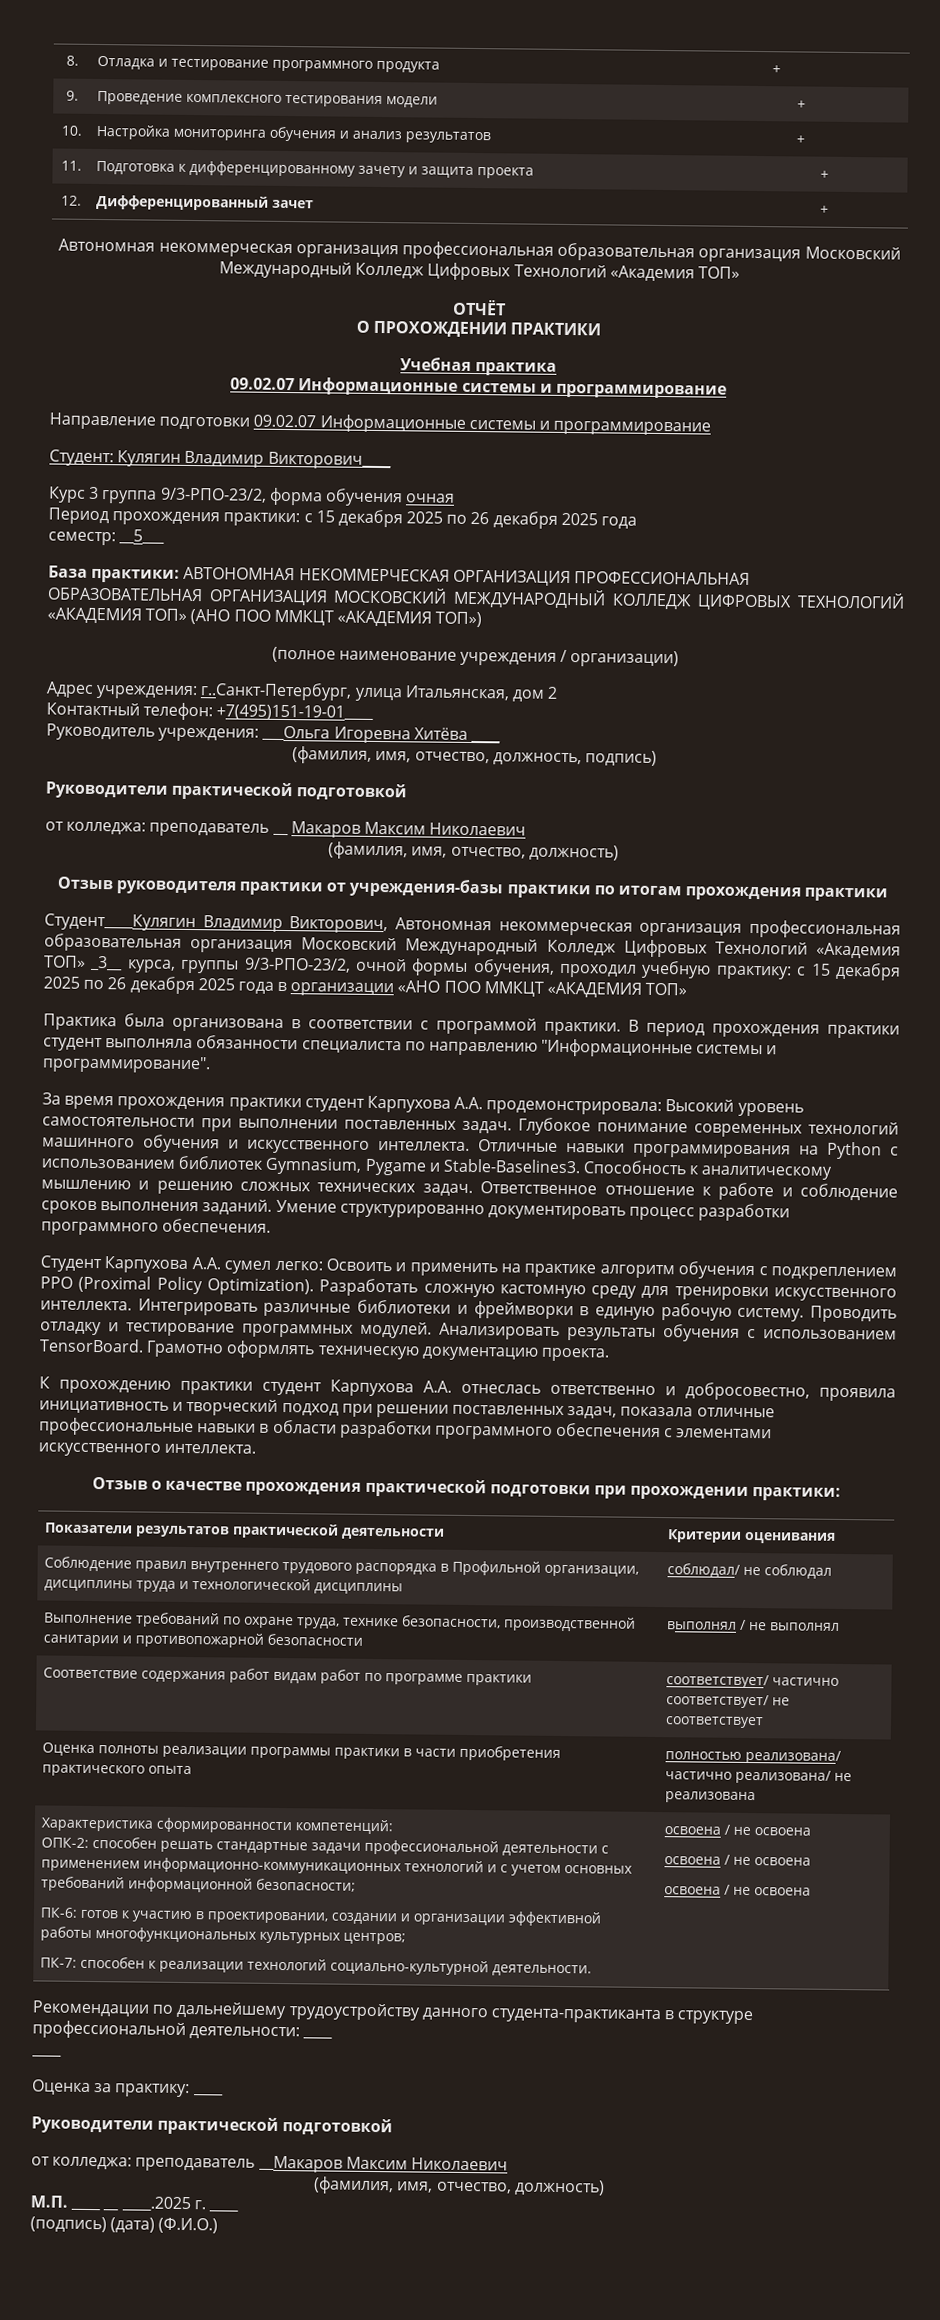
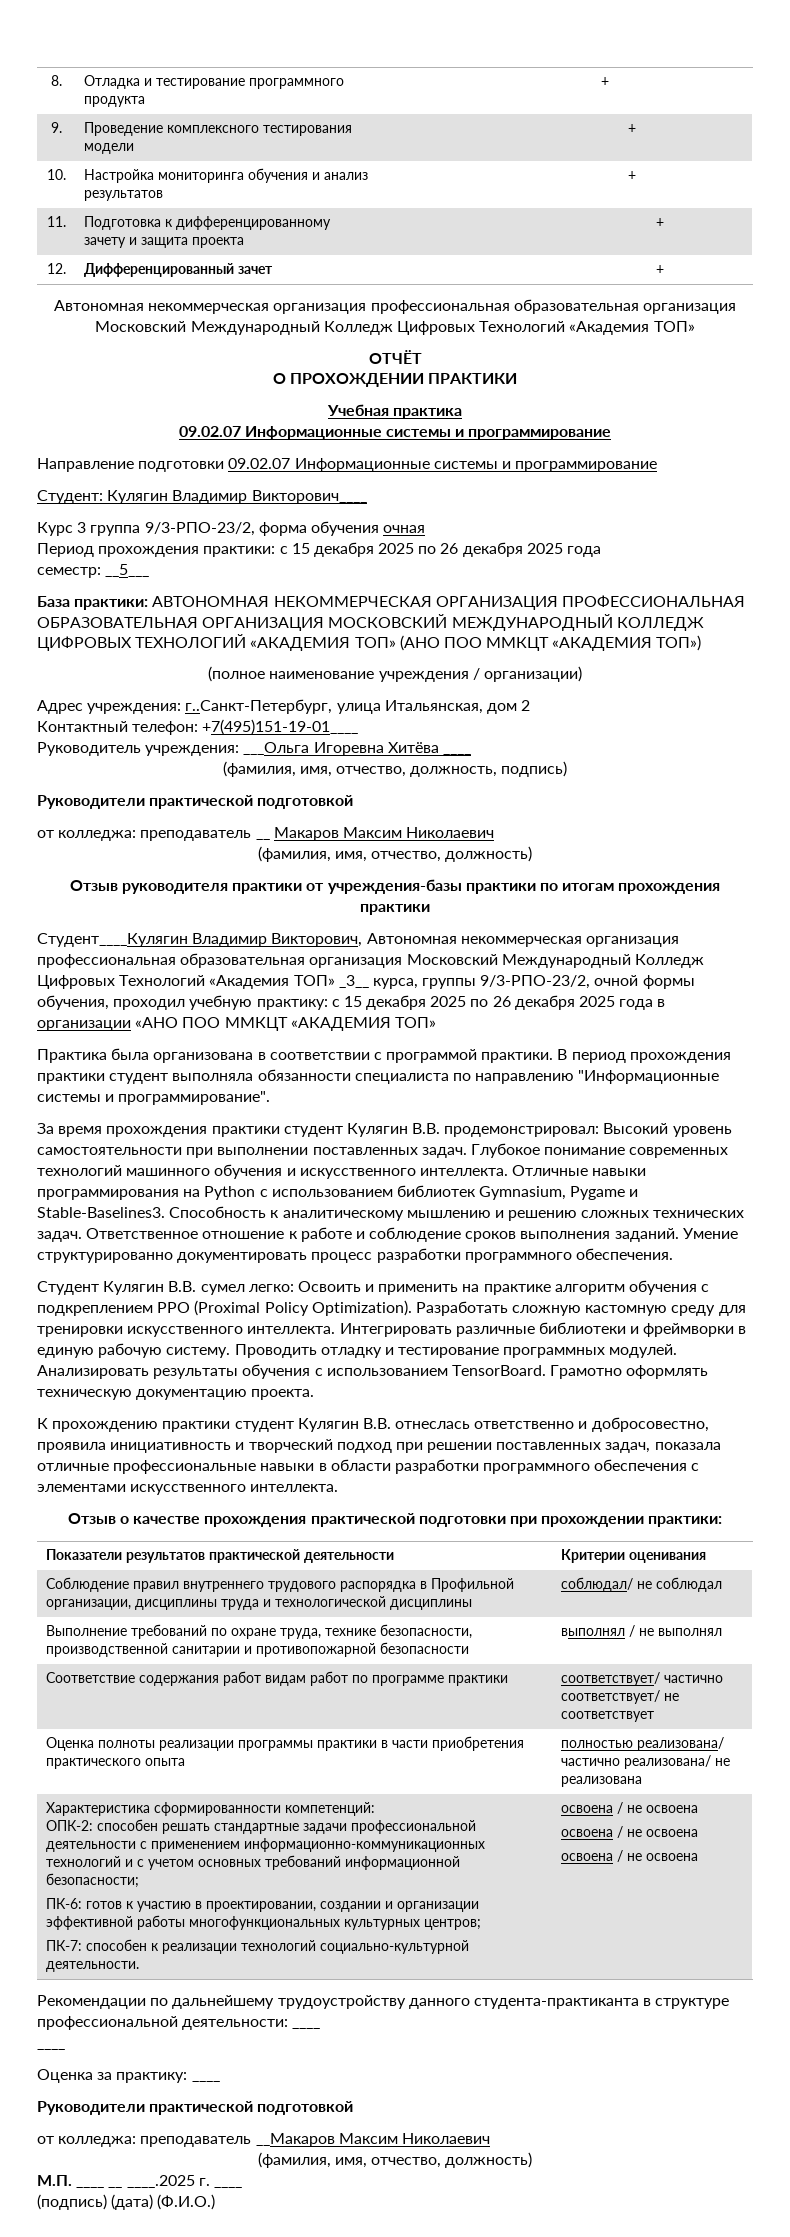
- За время прохождения практики студент Карпухова А.А. продемонстрировала: Высокий уровень самостоятельности при выполнении поставленных задач.
+ За время прохождения практики студент Кулягин В.В. продемонстрировал: Высокий уровень самостоятельности при выполнении поставленных задач.
- Студент Карпухова А.А. сумел легко: Освоить и применить на практике алгоритм обучения с подкреплением PPO (Proximal Policy Optimization).
+ Студент Кулягин В.В. сумел легко: Освоить и применить на практике алгоритм обучения с подкреплением PPO (Proximal Policy Optimization).
- К прохождению практики студент Карпухова А.А. отнеслась ответственно и добросовестно, проявила инициативность и творческий подход при решении поставленных задач, показала отличные профессиональные навыки в области разработки программного обеспечения с элементами искусственного интеллекта.
+ К прохождению практики студент Кулягин В.В. отнеслась ответственно и добросовестно, проявила инициативность и творческий подход при решении поставленных задач, показала отличные профессиональные навыки в области разработки программного обеспечения с элементами искусственного интеллекта.

